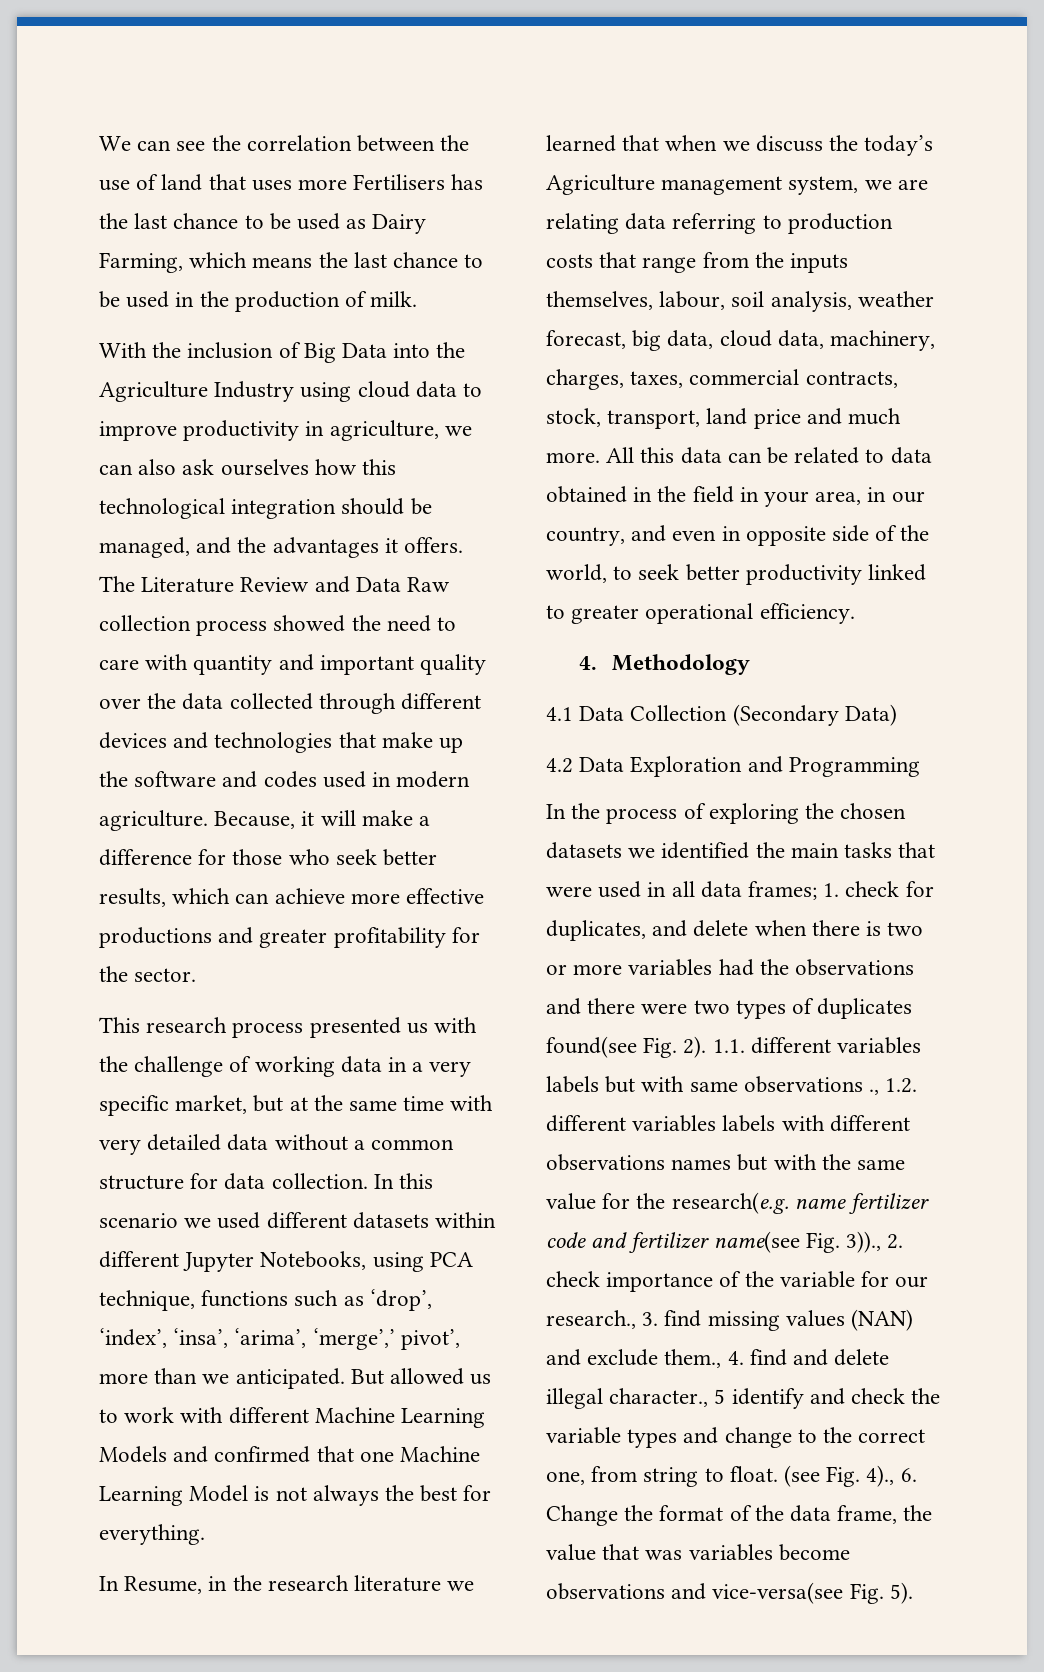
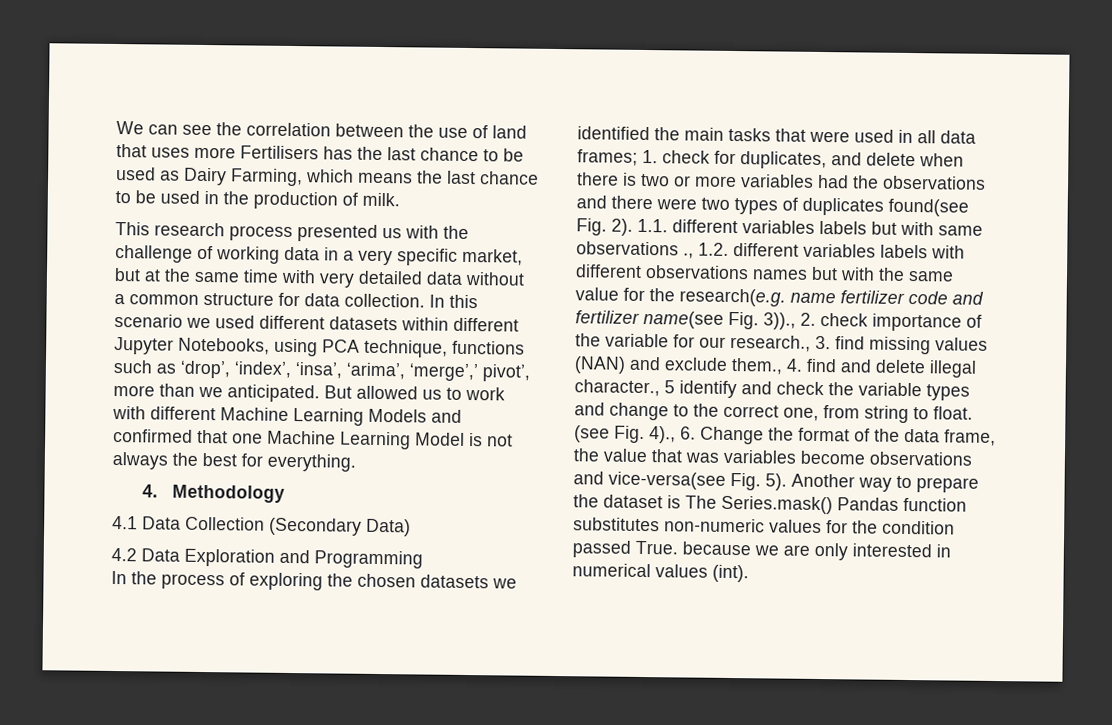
- With the inclusion of Big Data into the Agriculture Industry using cloud data to improve productivity in agriculture, we can also ask ourselves how this technological integration should be managed, and the advantages it offers. The Literature Review and Data Raw collection process showed the need to care with quantity and important quality over the data collected through different devices and technologies that make up the software and codes used in modern agriculture. Because, it will make a difference for those who seek better results, which can achieve more effective productions and greater profitability for the sector.
- In Resume, in the research literature we learned that when we discuss the today’s Agriculture management system, we are relating data referring to production costs that range from the inputs themselves, labour, soil analysis, weather forecast, big data, cloud data, machinery, charges, taxes, commercial contracts, stock, transport, land price and much more. All this data can be related to data obtained in the field in your area, in our country, and even in opposite side of the world, to seek better productivity linked to greater operational efficiency.
+ Another way to prepare the dataset is The Series.mask() Pandas function substitutes non-numeric values for the condition passed True. because we are only interested in numerical values (int).

